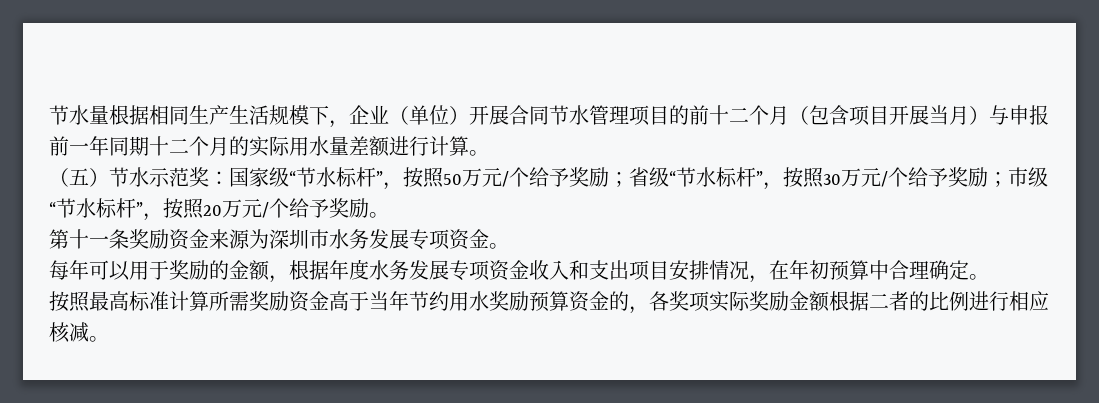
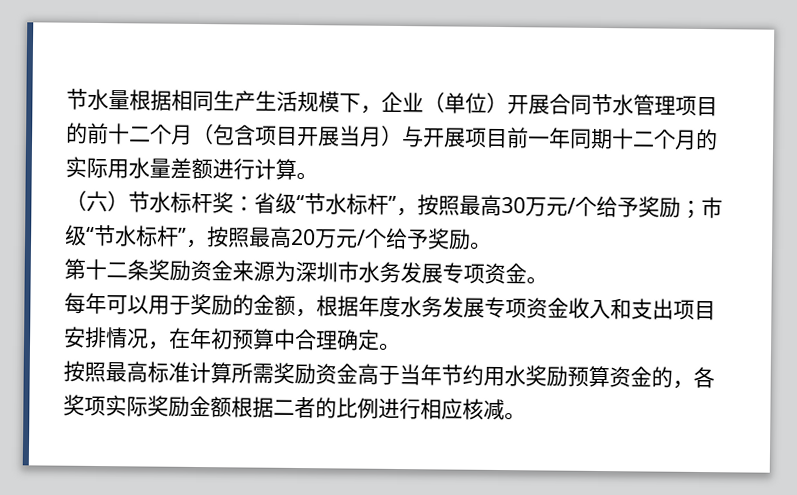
- 节水量根据相同生产生活规模下，企业（单位）开展合同节水管理项目的前十二个月（包含项目开展当月）与申报前一年同期十二个月的实际用水量差额进行计算。
+ 节水量根据相同生产生活规模下，企业（单位）开展合同节水管理项目的前十二个月（包含项目开展当月）与开展项目前一年同期十二个月的实际用水量差额进行计算。
- （五）节水示范奖：国家级“节水标杆”，按照50万元/个给予奖励；省级“节水标杆”，按照30万元/个给予奖励；市级“节水标杆”，按照20万元/个给予奖励。
+ （六）节水标杆奖：省级“节水标杆”，按照最高30万元/个给予奖励；市级“节水标杆”，按照最高20万元/个给予奖励。
- 第十一条奖励资金来源为深圳市水务发展专项资金。
+ 第十二条奖励资金来源为深圳市水务发展专项资金。

